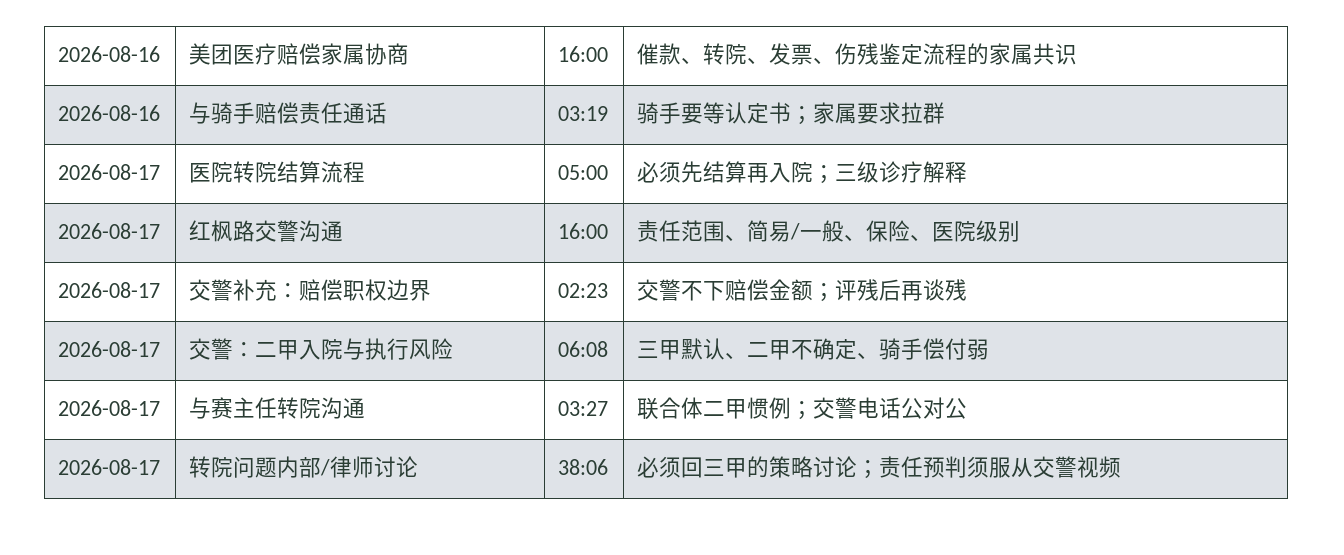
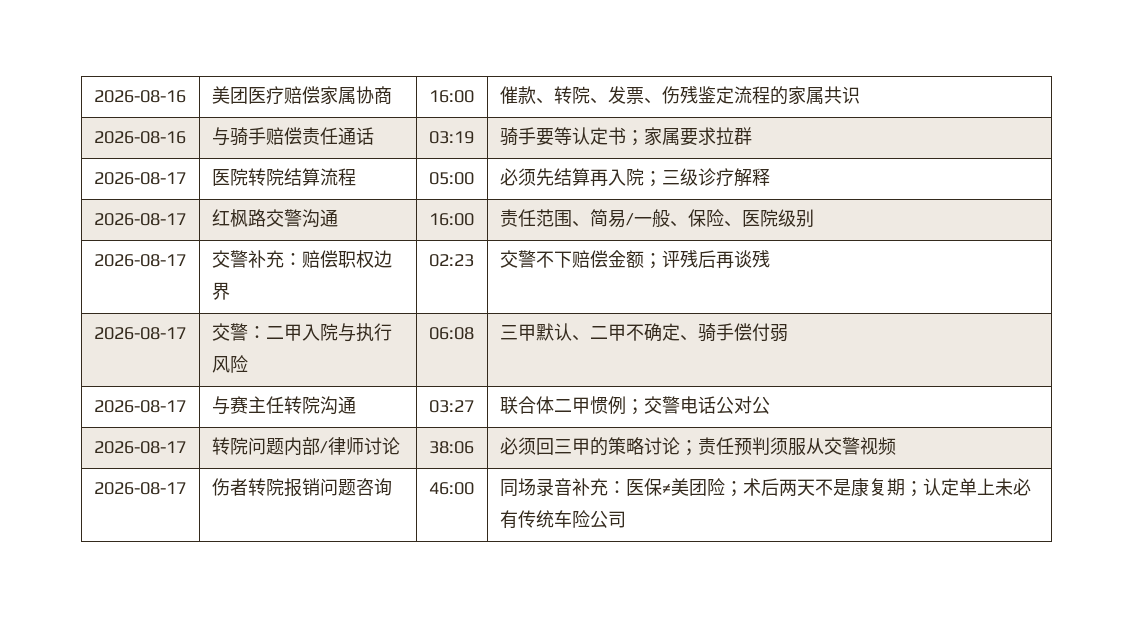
+ 2026-08-17 | 伤者转院报销问题咨询 | 46:00 | 同场录音补充：医保≠美团险；术后两天不是康复期；认定单上未必有传统车险公司

